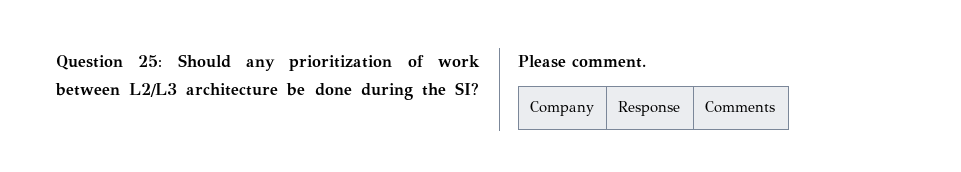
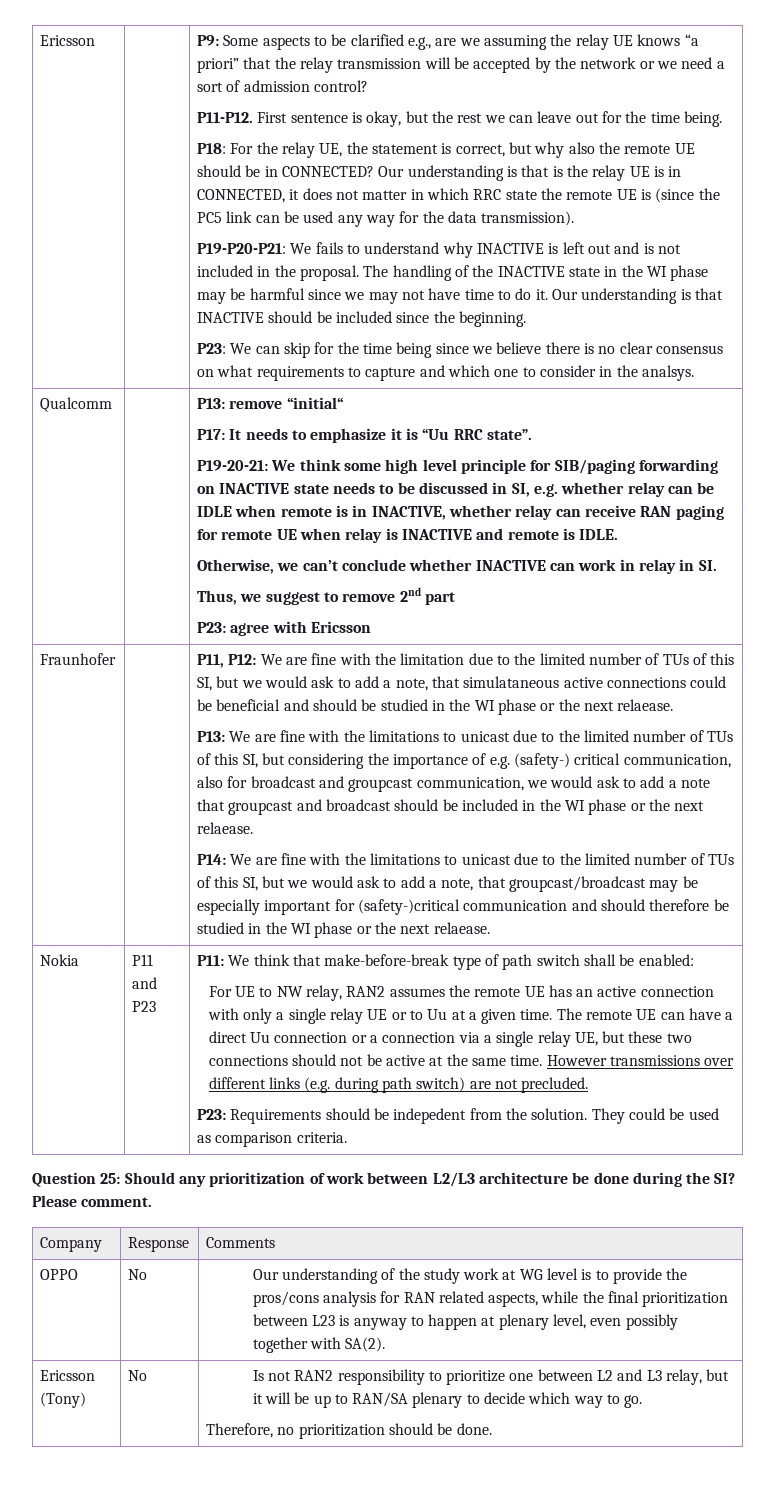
+ Ericsson | | P9: Some aspects to be clarified e.g., are we assuming the relay UE knows “a priori” that the relay transmission will be accepted by the network or we need a sort of admission control?
+ P11-P12. First sentence is okay, but the rest we can leave out for the time being.
+ P18: For the relay UE, the statement is correct, but why also the remote UE should be in CONNECTED? Our understanding is that is the relay UE is in CONNECTED, it does not matter in which RRC state the remote UE is (since the PC5 link can be used any way for the data transmission).
+ P19-P20-P21: We fails to understand why INACTIVE is left out and is not included in the proposal. The handling of the INACTIVE state in the WI phase may be harmful since we may not have time to do it. Our understanding is that INACTIVE should be included since the beginning.
+ P23: We can skip for the time being since we believe there is no clear consensus on what requirements to capture and which one to consider in the analsys.
+ Qualcomm | | P13: remove “initial“
+ P17: It needs to emphasize it is “Uu RRC state”.
+ P19-20-21: We think some high level principle for SIB/paging forwarding on INACTIVE state needs to be discussed in SI, e.g. whether relay can be IDLE when remote is in INACTIVE, whether relay can receive RAN paging for remote UE when relay is INACTIVE and remote is IDLE.
+ Otherwise, we can’t conclude whether INACTIVE can work in relay in SI.
+ Thus, we suggest to remove 2nd part
+ P23: agree with Ericsson
+ Fraunhofer | | P11, P12: We are fine with the limitation due to the limited number of TUs of this SI, but we would ask to add a note, that simulataneous active connections could be beneficial and should be studied in the WI phase or the next relaease.
+ P13: We are fine with the limitations to unicast due to the limited number of TUs of this SI, but considering the importance of e.g. (safety-) critical communication, also for broadcast and groupcast communication, we would ask to add a note that groupcast and broadcast should be included in the WI phase or the next relaease.
+ P14: We are fine with the limitations to unicast due to the limited number of TUs of this SI, but we would ask to add a note, that groupcast/broadcast may be especially important for (safety-)critical communication and should therefore be studied in the WI phase or the next relaease.
+ Nokia | P11 and P23 | P11: We think that make-before-break type of path switch shall be enabled:
+ For UE to NW relay, RAN2 assumes the remote UE has an active connection with only a single relay UE or to Uu at a given time. The remote UE can have a direct Uu connection or a connection via a single relay UE, but these two connections should not be active at the same time. However transmissions over different links (e.g. during path switch) are not precluded.
+ P23: Requirements should be indepedent from the solution. They could be used as comparison criteria.
+ OPPO | No | Our understanding of the study work at WG level is to provide the pros/cons analysis for RAN related aspects, while the final prioritization between L23 is anyway to happen at plenary level, even possibly together with SA(2).
+ Ericsson (Tony) | No | Is not RAN2 responsibility to prioritize one between L2 and L3 relay, but it will be up to RAN/SA plenary to decide which way to go.
+ Therefore, no prioritization should be done.

